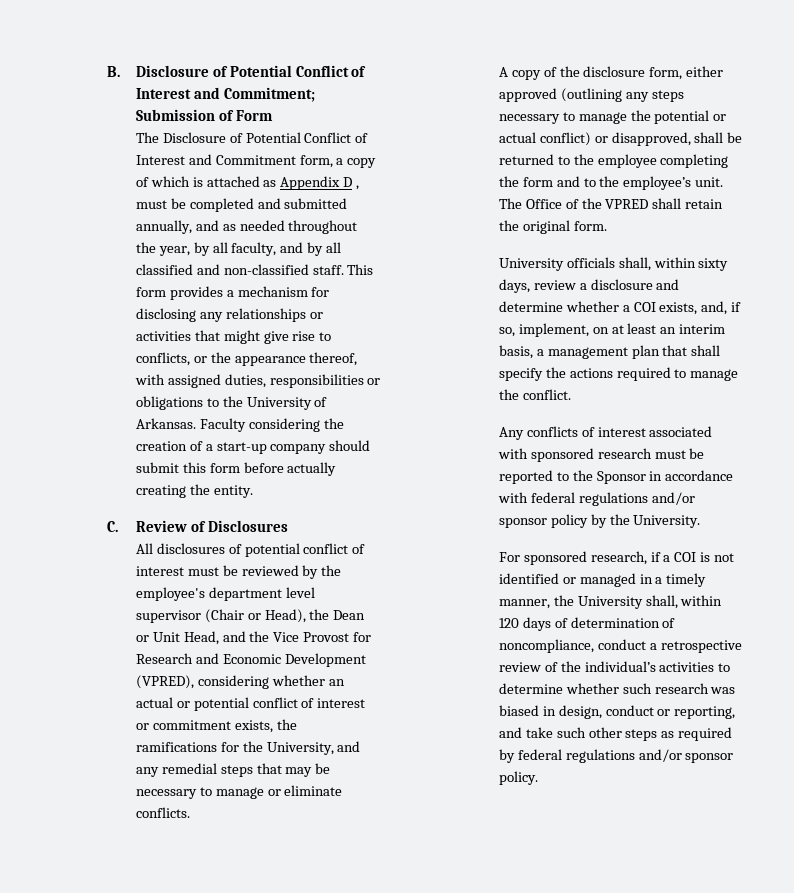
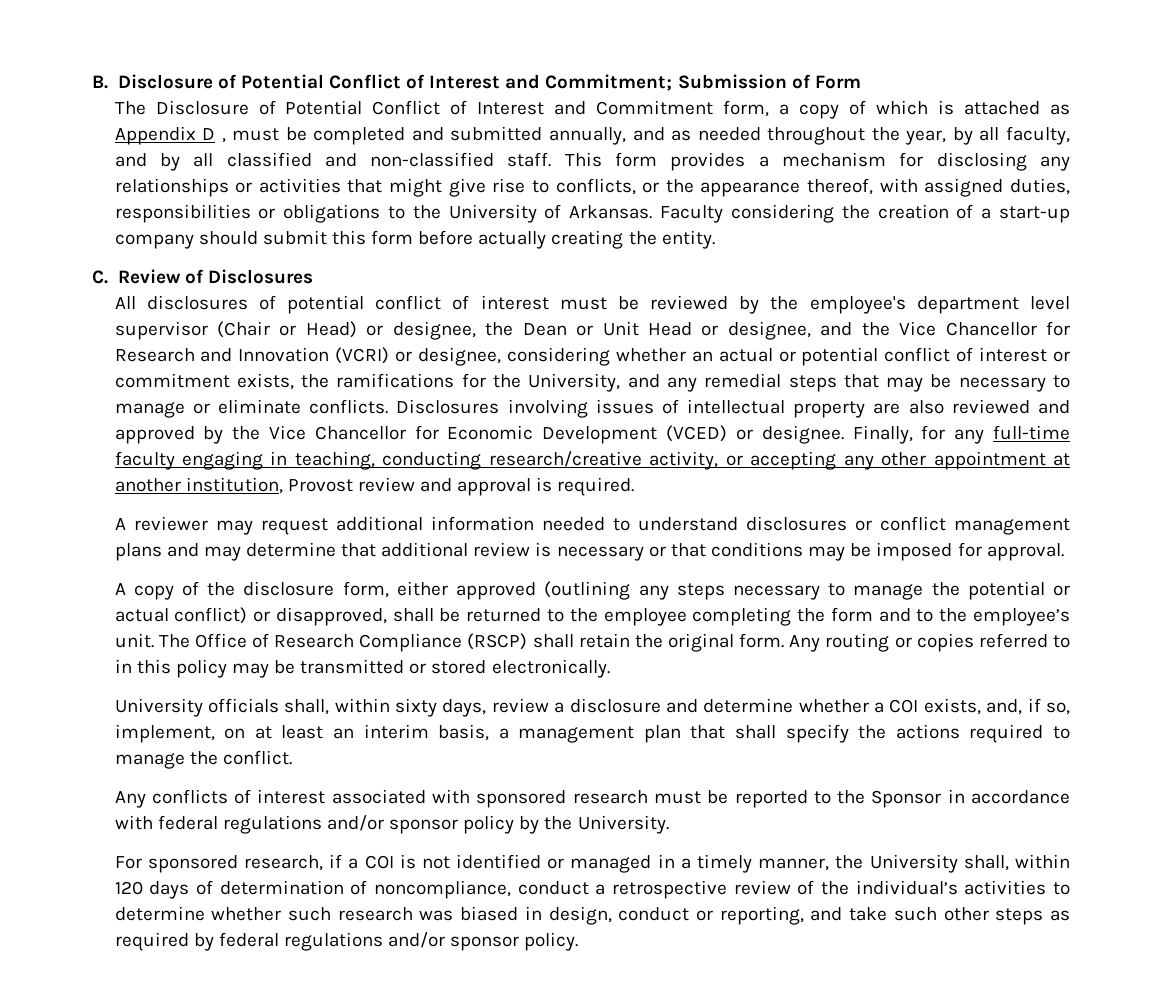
- All disclosures of potential conflict of interest must be reviewed by the employee's department level supervisor (Chair or Head), the Dean or Unit Head, and the Vice Provost for Research and Economic Development (VPRED), considering whether an actual or potential conflict of interest or commitment exists, the ramifications for the University, and any remedial steps that may be necessary to manage or eliminate conflicts.
+ All disclosures of potential conflict of interest must be reviewed by the employee's department level supervisor (Chair or Head) or designee, the Dean or Unit Head or designee, and the Vice Chancellor for Research and Innovation (VCRI) or designee, considering whether an actual or potential conflict of interest or commitment exists, the ramifications for the University, and any remedial steps that may be necessary to manage or eliminate conflicts. Disclosures involving issues of intellectual property are also reviewed and approved by the Vice Chancellor for Economic Development (VCED) or designee. Finally, for any full-time faculty engaging in teaching, conducting research/creative activity, or accepting any other appointment at another institution, Provost review and approval is required.
+ A reviewer may request additional information needed to understand disclosures or conflict management plans and may determine that additional review is necessary or that conditions may be imposed for approval.
- The Office of the VPRED shall retain the original form.
+ The Office of Research Compliance (RSCP) shall retain the original form. Any routing or copies referred to in this policy may be transmitted or stored electronically.

